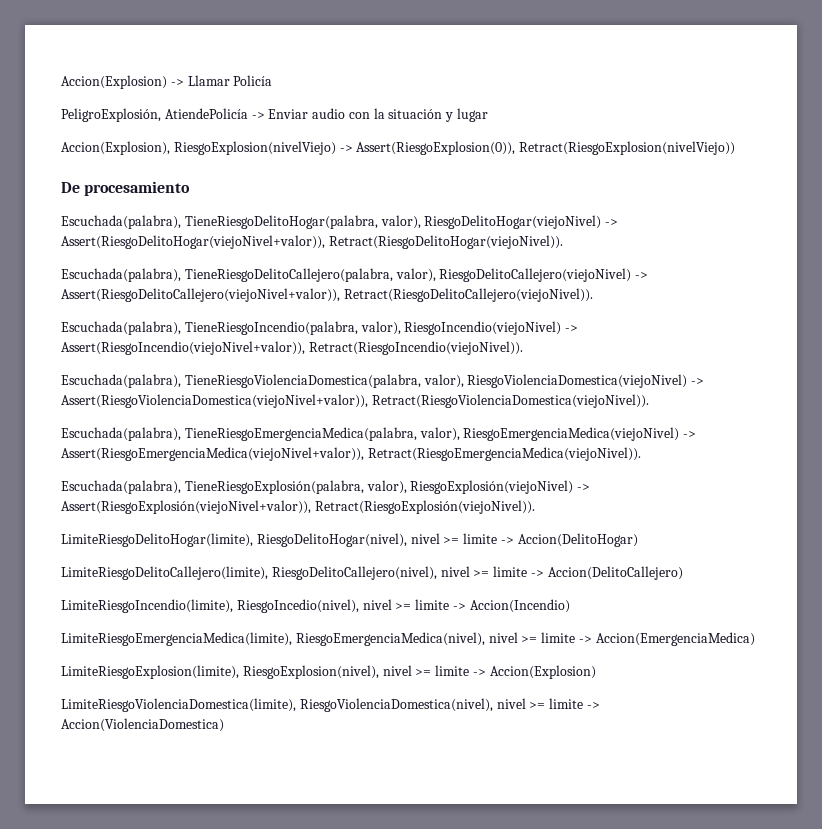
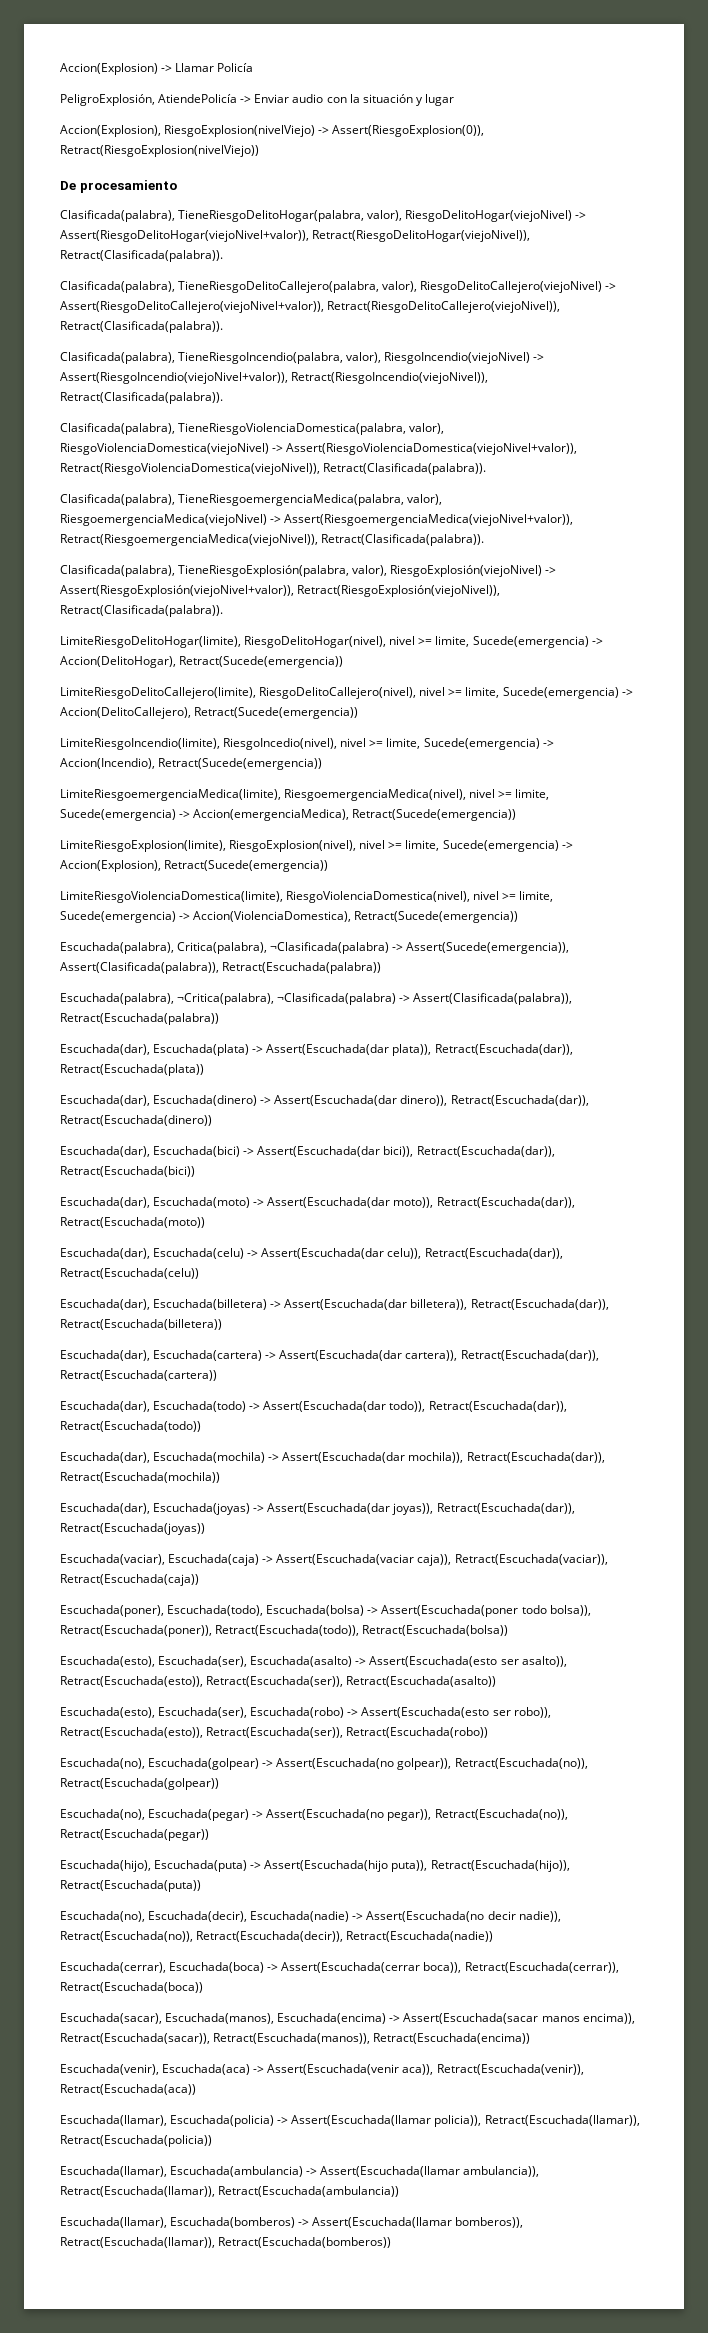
- Escuchada(palabra), TieneRiesgoDelitoHogar(palabra, valor), RiesgoDelitoHogar(viejoNivel) -> Assert(RiesgoDelitoHogar(viejoNivel+valor)), Retract(RiesgoDelitoHogar(viejoNivel)).
- Escuchada(palabra), TieneRiesgoDelitoCallejero(palabra, valor), RiesgoDelitoCallejero(viejoNivel) -> Assert(RiesgoDelitoCallejero(viejoNivel+valor)), Retract(RiesgoDelitoCallejero(viejoNivel)).
- Escuchada(palabra), TieneRiesgoIncendio(palabra, valor), RiesgoIncendio(viejoNivel) -> Assert(RiesgoIncendio(viejoNivel+valor)), Retract(RiesgoIncendio(viejoNivel)).
- Escuchada(palabra), TieneRiesgoViolenciaDomestica(palabra, valor), RiesgoViolenciaDomestica(viejoNivel) -> Assert(RiesgoViolenciaDomestica(viejoNivel+valor)), Retract(RiesgoViolenciaDomestica(viejoNivel)).
- Escuchada(palabra), TieneRiesgoEmergenciaMedica(palabra, valor), RiesgoEmergenciaMedica(viejoNivel) -> Assert(RiesgoEmergenciaMedica(viejoNivel+valor)), Retract(RiesgoEmergenciaMedica(viejoNivel)).
- Escuchada(palabra), TieneRiesgoExplosión(palabra, valor), RiesgoExplosión(viejoNivel) -> Assert(RiesgoExplosión(viejoNivel+valor)), Retract(RiesgoExplosión(viejoNivel)).
+ Clasificada(palabra), TieneRiesgoDelitoHogar(palabra, valor), RiesgoDelitoHogar(viejoNivel) -> Assert(RiesgoDelitoHogar(viejoNivel+valor)), Retract(RiesgoDelitoHogar(viejoNivel)), Retract(Clasificada(palabra)).
+ Clasificada(palabra), TieneRiesgoDelitoCallejero(palabra, valor), RiesgoDelitoCallejero(viejoNivel) -> Assert(RiesgoDelitoCallejero(viejoNivel+valor)), Retract(RiesgoDelitoCallejero(viejoNivel)), Retract(Clasificada(palabra)).
+ Clasificada(palabra), TieneRiesgoIncendio(palabra, valor), RiesgoIncendio(viejoNivel) -> Assert(RiesgoIncendio(viejoNivel+valor)), Retract(RiesgoIncendio(viejoNivel)), Retract(Clasificada(palabra)).
+ Clasificada(palabra), TieneRiesgoViolenciaDomestica(palabra, valor), RiesgoViolenciaDomestica(viejoNivel) -> Assert(RiesgoViolenciaDomestica(viejoNivel+valor)), Retract(RiesgoViolenciaDomestica(viejoNivel)), Retract(Clasificada(palabra)).
+ Clasificada(palabra), TieneRiesgoemergenciaMedica(palabra, valor), RiesgoemergenciaMedica(viejoNivel) -> Assert(RiesgoemergenciaMedica(viejoNivel+valor)), Retract(RiesgoemergenciaMedica(viejoNivel)), Retract(Clasificada(palabra)).
+ Clasificada(palabra), TieneRiesgoExplosión(palabra, valor), RiesgoExplosión(viejoNivel) -> Assert(RiesgoExplosión(viejoNivel+valor)), Retract(RiesgoExplosión(viejoNivel)), Retract(Clasificada(palabra)).
- LimiteRiesgoDelitoHogar(limite), RiesgoDelitoHogar(nivel), nivel >= limite -> Accion(DelitoHogar)
+ LimiteRiesgoDelitoHogar(limite), RiesgoDelitoHogar(nivel), nivel >= limite, Sucede(emergencia) -> Accion(DelitoHogar), Retract(Sucede(emergencia))
- LimiteRiesgoDelitoCallejero(limite), RiesgoDelitoCallejero(nivel), nivel >= limite -> Accion(DelitoCallejero)
+ LimiteRiesgoDelitoCallejero(limite), RiesgoDelitoCallejero(nivel), nivel >= limite, Sucede(emergencia) -> Accion(DelitoCallejero), Retract(Sucede(emergencia))
- LimiteRiesgoIncendio(limite), RiesgoIncedio(nivel), nivel >= limite -> Accion(Incendio)
- LimiteRiesgoEmergenciaMedica(limite), RiesgoEmergenciaMedica(nivel), nivel >= limite -> Accion(EmergenciaMedica)
+ LimiteRiesgoIncendio(limite), RiesgoIncedio(nivel), nivel >= limite, Sucede(emergencia) -> Accion(Incendio), Retract(Sucede(emergencia))
+ LimiteRiesgoemergenciaMedica(limite), RiesgoemergenciaMedica(nivel), nivel >= limite, Sucede(emergencia) -> Accion(emergenciaMedica), Retract(Sucede(emergencia))
- LimiteRiesgoExplosion(limite), RiesgoExplosion(nivel), nivel >= limite -> Accion(Explosion)
+ LimiteRiesgoExplosion(limite), RiesgoExplosion(nivel), nivel >= limite, Sucede(emergencia) -> Accion(Explosion), Retract(Sucede(emergencia))
- LimiteRiesgoViolenciaDomestica(limite), RiesgoViolenciaDomestica(nivel), nivel >= limite -> Accion(ViolenciaDomestica)
+ LimiteRiesgoViolenciaDomestica(limite), RiesgoViolenciaDomestica(nivel), nivel >= limite, Sucede(emergencia) -> Accion(ViolenciaDomestica), Retract(Sucede(emergencia))
+ Escuchada(palabra), Critica(palabra), ¬Clasificada(palabra) -> Assert(Sucede(emergencia)), Assert(Clasificada(palabra)), Retract(Escuchada(palabra))
+ Escuchada(palabra), ¬Critica(palabra), ¬Clasificada(palabra) -> Assert(Clasificada(palabra)), Retract(Escuchada(palabra))
+ Escuchada(dar), Escuchada(plata) -> Assert(Escuchada(dar plata)), Retract(Escuchada(dar)), Retract(Escuchada(plata))
+ Escuchada(dar), Escuchada(dinero) -> Assert(Escuchada(dar dinero)), Retract(Escuchada(dar)), Retract(Escuchada(dinero))
+ Escuchada(dar), Escuchada(bici) -> Assert(Escuchada(dar bici)), Retract(Escuchada(dar)), Retract(Escuchada(bici))
+ Escuchada(dar), Escuchada(moto) -> Assert(Escuchada(dar moto)), Retract(Escuchada(dar)), Retract(Escuchada(moto))
+ Escuchada(dar), Escuchada(celu) -> Assert(Escuchada(dar celu)), Retract(Escuchada(dar)), Retract(Escuchada(celu))
+ Escuchada(dar), Escuchada(billetera) -> Assert(Escuchada(dar billetera)), Retract(Escuchada(dar)), Retract(Escuchada(billetera))
+ Escuchada(dar), Escuchada(cartera) -> Assert(Escuchada(dar cartera)), Retract(Escuchada(dar)), Retract(Escuchada(cartera))
+ Escuchada(dar), Escuchada(todo) -> Assert(Escuchada(dar todo)), Retract(Escuchada(dar)), Retract(Escuchada(todo))
+ Escuchada(dar), Escuchada(mochila) -> Assert(Escuchada(dar mochila)), Retract(Escuchada(dar)), Retract(Escuchada(mochila))
+ Escuchada(dar), Escuchada(joyas) -> Assert(Escuchada(dar joyas)), Retract(Escuchada(dar)), Retract(Escuchada(joyas))
+ Escuchada(vaciar), Escuchada(caja) -> Assert(Escuchada(vaciar caja)), Retract(Escuchada(vaciar)), Retract(Escuchada(caja))
+ Escuchada(poner), Escuchada(todo), Escuchada(bolsa) -> Assert(Escuchada(poner todo bolsa)), Retract(Escuchada(poner)), Retract(Escuchada(todo)), Retract(Escuchada(bolsa))
+ Escuchada(esto), Escuchada(ser), Escuchada(asalto) -> Assert(Escuchada(esto ser asalto)), Retract(Escuchada(esto)), Retract(Escuchada(ser)), Retract(Escuchada(asalto))
+ Escuchada(esto), Escuchada(ser), Escuchada(robo) -> Assert(Escuchada(esto ser robo)), Retract(Escuchada(esto)), Retract(Escuchada(ser)), Retract(Escuchada(robo))
+ Escuchada(no), Escuchada(golpear) -> Assert(Escuchada(no golpear)), Retract(Escuchada(no)), Retract(Escuchada(golpear))
+ Escuchada(no), Escuchada(pegar) -> Assert(Escuchada(no pegar)), Retract(Escuchada(no)), Retract(Escuchada(pegar))
+ Escuchada(hijo), Escuchada(puta) -> Assert(Escuchada(hijo puta)), Retract(Escuchada(hijo)), Retract(Escuchada(puta))
+ Escuchada(no), Escuchada(decir), Escuchada(nadie) -> Assert(Escuchada(no decir nadie)), Retract(Escuchada(no)), Retract(Escuchada(decir)), Retract(Escuchada(nadie))
+ Escuchada(cerrar), Escuchada(boca) -> Assert(Escuchada(cerrar boca)), Retract(Escuchada(cerrar)), Retract(Escuchada(boca))
+ Escuchada(sacar), Escuchada(manos), Escuchada(encima) -> Assert(Escuchada(sacar manos encima)), Retract(Escuchada(sacar)), Retract(Escuchada(manos)), Retract(Escuchada(encima))
+ Escuchada(venir), Escuchada(aca) -> Assert(Escuchada(venir aca)), Retract(Escuchada(venir)), Retract(Escuchada(aca))
+ Escuchada(llamar), Escuchada(policia) -> Assert(Escuchada(llamar policia)), Retract(Escuchada(llamar)), Retract(Escuchada(policia))
+ Escuchada(llamar), Escuchada(ambulancia) -> Assert(Escuchada(llamar ambulancia)), Retract(Escuchada(llamar)), Retract(Escuchada(ambulancia))
+ Escuchada(llamar), Escuchada(bomberos) -> Assert(Escuchada(llamar bomberos)), Retract(Escuchada(llamar)), Retract(Escuchada(bomberos))

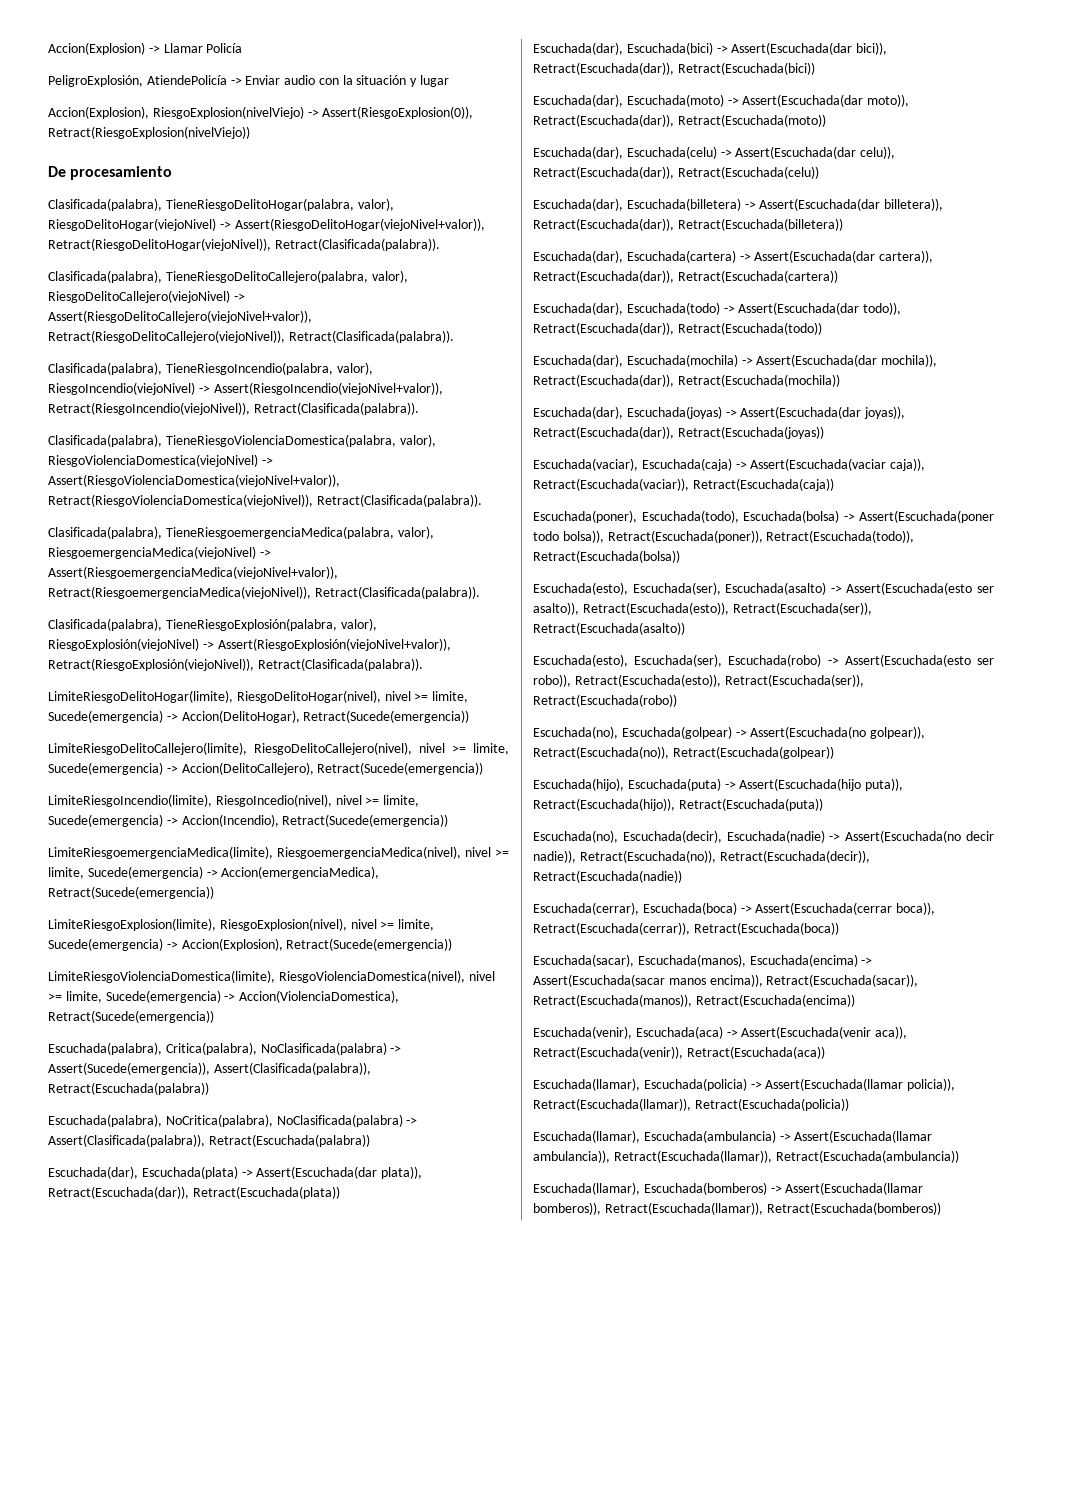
- Escuchada(palabra), Critica(palabra), ¬Clasificada(palabra) -> Assert(Sucede(emergencia)), Assert(Clasificada(palabra)), Retract(Escuchada(palabra))
+ Escuchada(palabra), Critica(palabra), NoClasificada(palabra) -> Assert(Sucede(emergencia)), Assert(Clasificada(palabra)), Retract(Escuchada(palabra))
- Escuchada(palabra), ¬Critica(palabra), ¬Clasificada(palabra) -> Assert(Clasificada(palabra)), Retract(Escuchada(palabra))
+ Escuchada(palabra), NoCritica(palabra), NoClasificada(palabra) -> Assert(Clasificada(palabra)), Retract(Escuchada(palabra))
- Escuchada(dar), Escuchada(dinero) -> Assert(Escuchada(dar dinero)), Retract(Escuchada(dar)), Retract(Escuchada(dinero))
- Escuchada(no), Escuchada(pegar) -> Assert(Escuchada(no pegar)), Retract(Escuchada(no)), Retract(Escuchada(pegar))

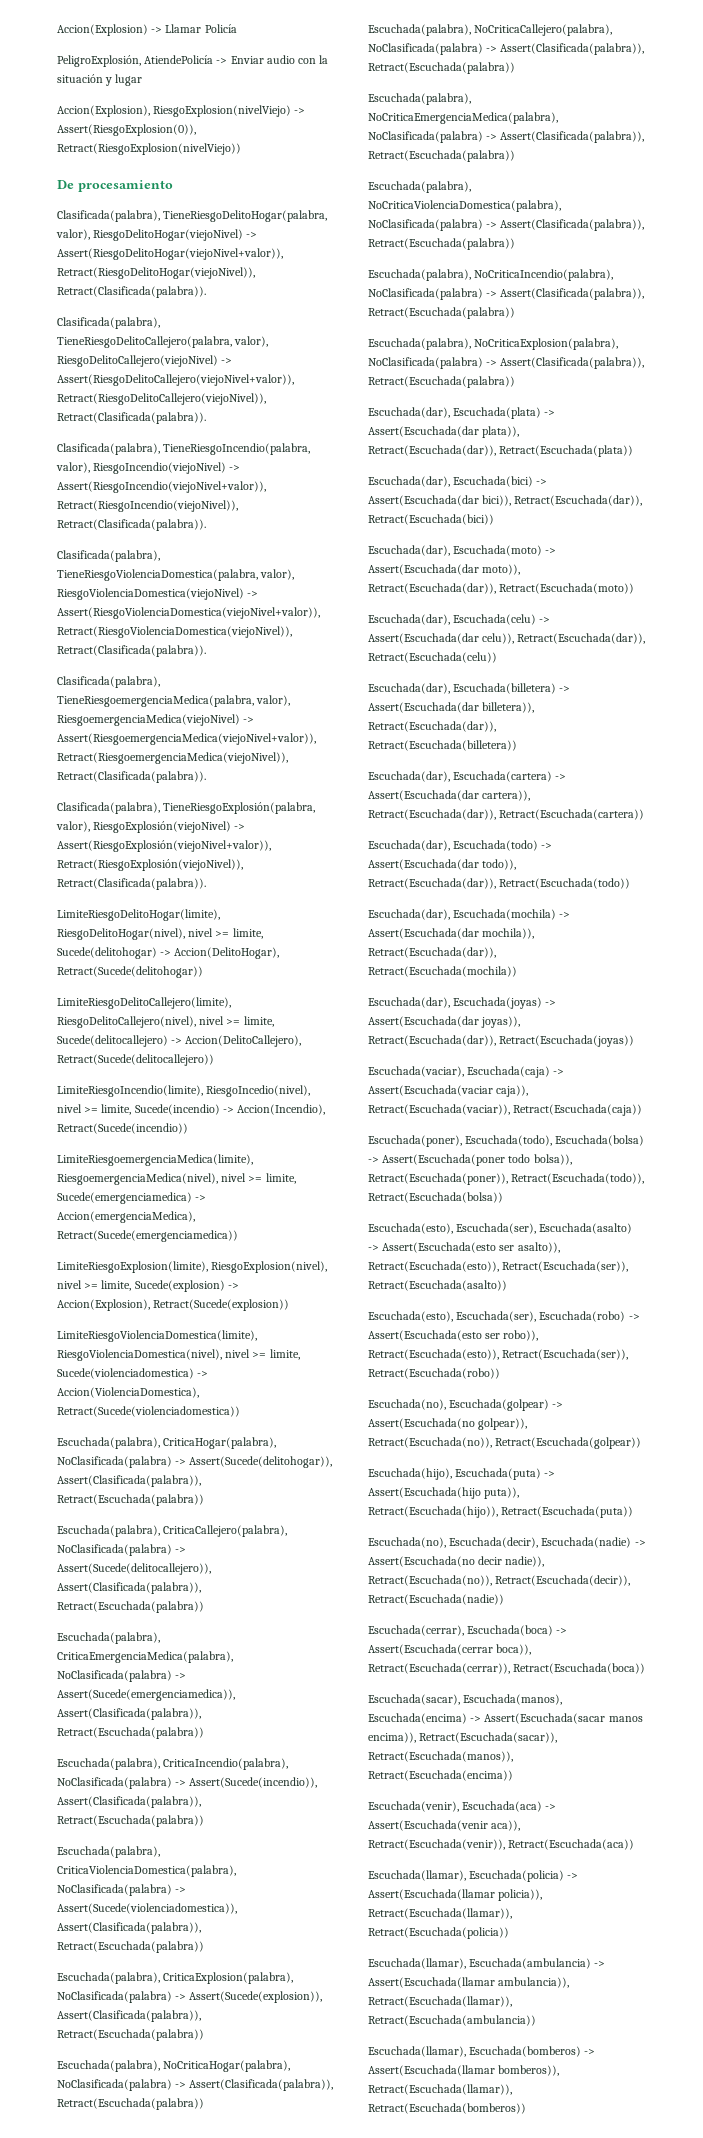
- LimiteRiesgoDelitoHogar(limite), RiesgoDelitoHogar(nivel), nivel >= limite, Sucede(emergencia) -> Accion(DelitoHogar), Retract(Sucede(emergencia))
+ LimiteRiesgoDelitoHogar(limite), RiesgoDelitoHogar(nivel), nivel >= limite, Sucede(delitohogar) -> Accion(DelitoHogar), Retract(Sucede(delitohogar))
- LimiteRiesgoDelitoCallejero(limite), RiesgoDelitoCallejero(nivel), nivel >= limite, Sucede(emergencia) -> Accion(DelitoCallejero), Retract(Sucede(emergencia))
+ LimiteRiesgoDelitoCallejero(limite), RiesgoDelitoCallejero(nivel), nivel >= limite, Sucede(delitocallejero) -> Accion(DelitoCallejero), Retract(Sucede(delitocallejero))
- LimiteRiesgoIncendio(limite), RiesgoIncedio(nivel), nivel >= limite, Sucede(emergencia) -> Accion(Incendio), Retract(Sucede(emergencia))
+ LimiteRiesgoIncendio(limite), RiesgoIncedio(nivel), nivel >= limite, Sucede(incendio) -> Accion(Incendio), Retract(Sucede(incendio))
- LimiteRiesgoemergenciaMedica(limite), RiesgoemergenciaMedica(nivel), nivel >= limite, Sucede(emergencia) -> Accion(emergenciaMedica), Retract(Sucede(emergencia))
+ LimiteRiesgoemergenciaMedica(limite), RiesgoemergenciaMedica(nivel), nivel >= limite, Sucede(emergenciamedica) -> Accion(emergenciaMedica), Retract(Sucede(emergenciamedica))
- LimiteRiesgoExplosion(limite), RiesgoExplosion(nivel), nivel >= limite, Sucede(emergencia) -> Accion(Explosion), Retract(Sucede(emergencia))
+ LimiteRiesgoExplosion(limite), RiesgoExplosion(nivel), nivel >= limite, Sucede(explosion) -> Accion(Explosion), Retract(Sucede(explosion))
- LimiteRiesgoViolenciaDomestica(limite), RiesgoViolenciaDomestica(nivel), nivel >= limite, Sucede(emergencia) -> Accion(ViolenciaDomestica), Retract(Sucede(emergencia))
- Escuchada(palabra), Critica(palabra), NoClasificada(palabra) -> Assert(Sucede(emergencia)), Assert(Clasificada(palabra)), Retract(Escuchada(palabra))
- Escuchada(palabra), NoCritica(palabra), NoClasificada(palabra) -> Assert(Clasificada(palabra)), Retract(Escuchada(palabra))
+ LimiteRiesgoViolenciaDomestica(limite), RiesgoViolenciaDomestica(nivel), nivel >= limite, Sucede(violenciadomestica) -> Accion(ViolenciaDomestica), Retract(Sucede(violenciadomestica))
+ Escuchada(palabra), CriticaHogar(palabra), NoClasificada(palabra) -> Assert(Sucede(delitohogar)), Assert(Clasificada(palabra)), Retract(Escuchada(palabra))
+ Escuchada(palabra), CriticaCallejero(palabra), NoClasificada(palabra) -> Assert(Sucede(delitocallejero)), Assert(Clasificada(palabra)), Retract(Escuchada(palabra))
+ Escuchada(palabra), CriticaEmergenciaMedica(palabra), NoClasificada(palabra) -> Assert(Sucede(emergenciamedica)), Assert(Clasificada(palabra)), Retract(Escuchada(palabra))
+ Escuchada(palabra), CriticaIncendio(palabra), NoClasificada(palabra) -> Assert(Sucede(incendio)), Assert(Clasificada(palabra)), Retract(Escuchada(palabra))
+ Escuchada(palabra), CriticaViolenciaDomestica(palabra), NoClasificada(palabra) -> Assert(Sucede(violenciadomestica)), Assert(Clasificada(palabra)), Retract(Escuchada(palabra))
+ Escuchada(palabra), CriticaExplosion(palabra), NoClasificada(palabra) -> Assert(Sucede(explosion)), Assert(Clasificada(palabra)), Retract(Escuchada(palabra))
+ Escuchada(palabra), NoCriticaHogar(palabra), NoClasificada(palabra) -> Assert(Clasificada(palabra)), Retract(Escuchada(palabra))
+ Escuchada(palabra), NoCriticaCallejero(palabra), NoClasificada(palabra) -> Assert(Clasificada(palabra)), Retract(Escuchada(palabra))
+ Escuchada(palabra), NoCriticaEmergenciaMedica(palabra), NoClasificada(palabra) -> Assert(Clasificada(palabra)), Retract(Escuchada(palabra))
+ Escuchada(palabra), NoCriticaViolenciaDomestica(palabra), NoClasificada(palabra) -> Assert(Clasificada(palabra)), Retract(Escuchada(palabra))
+ Escuchada(palabra), NoCriticaIncendio(palabra), NoClasificada(palabra) -> Assert(Clasificada(palabra)), Retract(Escuchada(palabra))
+ Escuchada(palabra), NoCriticaExplosion(palabra), NoClasificada(palabra) -> Assert(Clasificada(palabra)), Retract(Escuchada(palabra))

